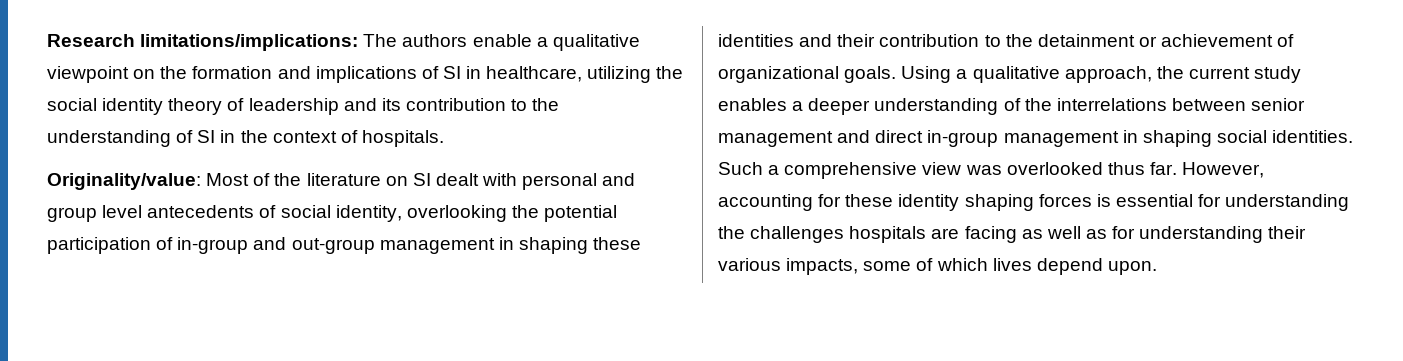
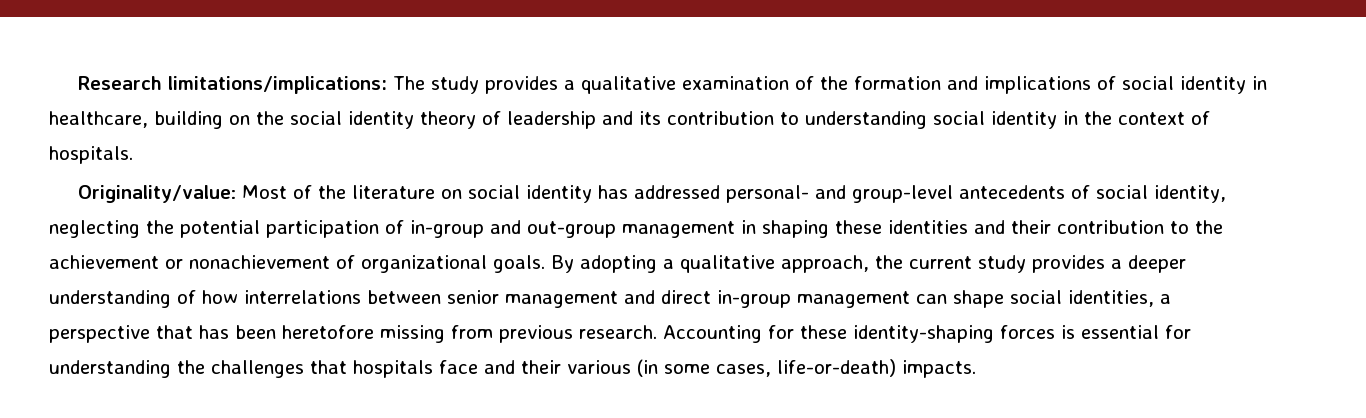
- Research limitations/implications: The authors enable a qualitative viewpoint on the formation and implications of SI in healthcare, utilizing the social identity theory of leadership and its contribution to the understanding of SI in the context of hospitals.
+ Research limitations/implications: The study provides a qualitative examination of the formation and implications of social identity in healthcare, building on the social identity theory of leadership and its contribution to understanding social identity in the context of hospitals.
- Originality/value: Most of the literature on SI dealt with personal and group level antecedents of social identity, overlooking the potential participation of in-group and out-group management in shaping these identities and their contribution to the detainment or achievement of organizational goals.
+ Originality/value: Most of the literature on social identity has addressed personal- and group-level antecedents of social identity, neglecting the potential participation of in-group and out-group management in shaping these identities and their contribution to the achievement or nonachievement of organizational goals.
- Using a qualitative approach, the current study enables a deeper understanding of the interrelations between senior management and direct in-group management in shaping social identities. Such a comprehensive view was overlooked thus far. However, accounting for these identity shaping forces is essential for understanding the challenges hospitals are facing as well as for understanding their various impacts, some of which lives depend upon.
+ By adopting a qualitative approach, the current study provides a deeper understanding of how interrelations between senior management and direct in-group management can shape social identities, a perspective that has been heretofore missing from previous research. Accounting for these identity-shaping forces is essential for understanding the challenges that hospitals face and their various (in some cases, life-or-death) impacts.

